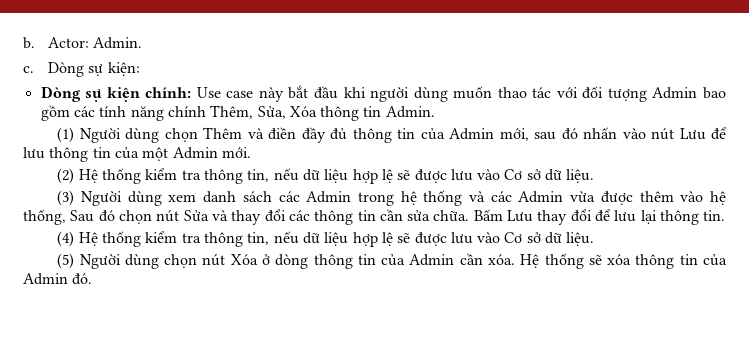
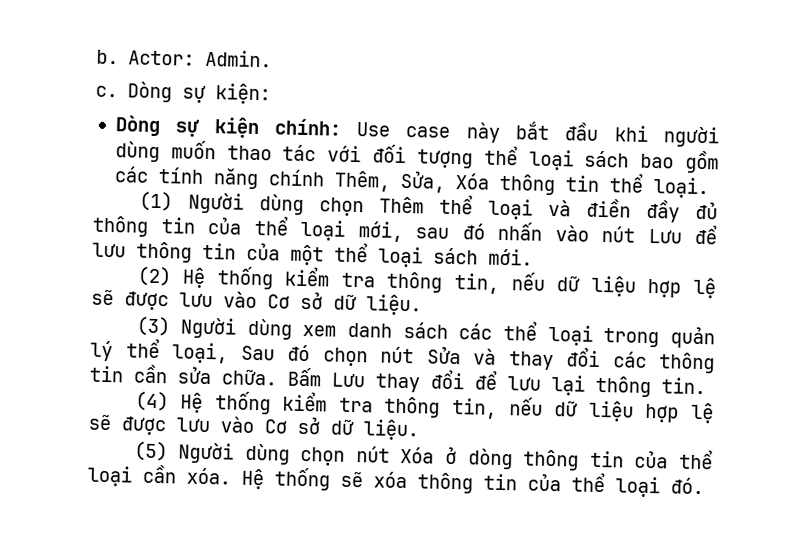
- Dòng sự kiện chính: Use case này bắt đầu khi người dùng muốn thao tác với đối tượng Admin bao gồm các tính năng chính Thêm, Sửa, Xóa thông tin Admin.
+ Dòng sự kiện chính: Use case này bắt đầu khi người dùng muốn thao tác với đối tượng thể loại sách bao gồm các tính năng chính Thêm, Sửa, Xóa thông tin thể loại.
- (1) Người dùng chọn Thêm và điền đầy đủ thông tin của Admin mới, sau đó nhấn vào nút Lưu để lưu thông tin của một Admin mới.
+ (1) Người dùng chọn Thêm thể loại và điền đầy đủ thông tin của thể loại mới, sau đó nhấn vào nút Lưu để lưu thông tin của một thể loại sách mới.
- (3) Người dùng xem danh sách các Admin trong hệ thống và các Admin vừa được thêm vào hệ thống, Sau đó chọn nút Sửa và thay đổi các thông tin cần sửa chữa.
+ (3) Người dùng xem danh sách các thể loại trong quản lý thể loại, Sau đó chọn nút Sửa và thay đổi các thông tin cần sửa chữa.
- (5) Người dùng chọn nút Xóa ở dòng thông tin của Admin cần xóa.
+ (5) Người dùng chọn nút Xóa ở dòng thông tin của thể loại cần xóa.
- Hệ thống sẽ xóa thông tin của Admin đó.
+ Hệ thống sẽ xóa thông tin của thể loại đó.

